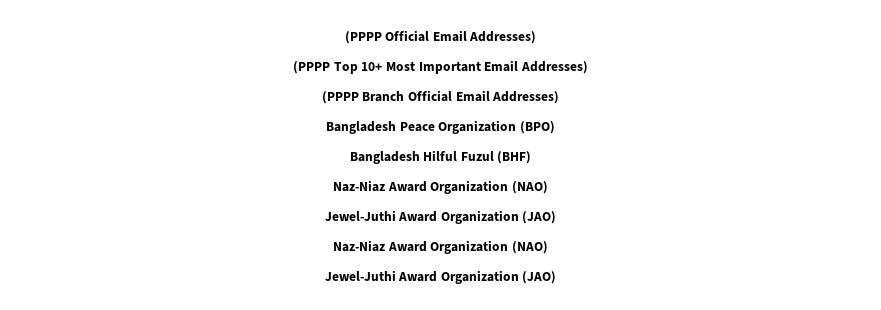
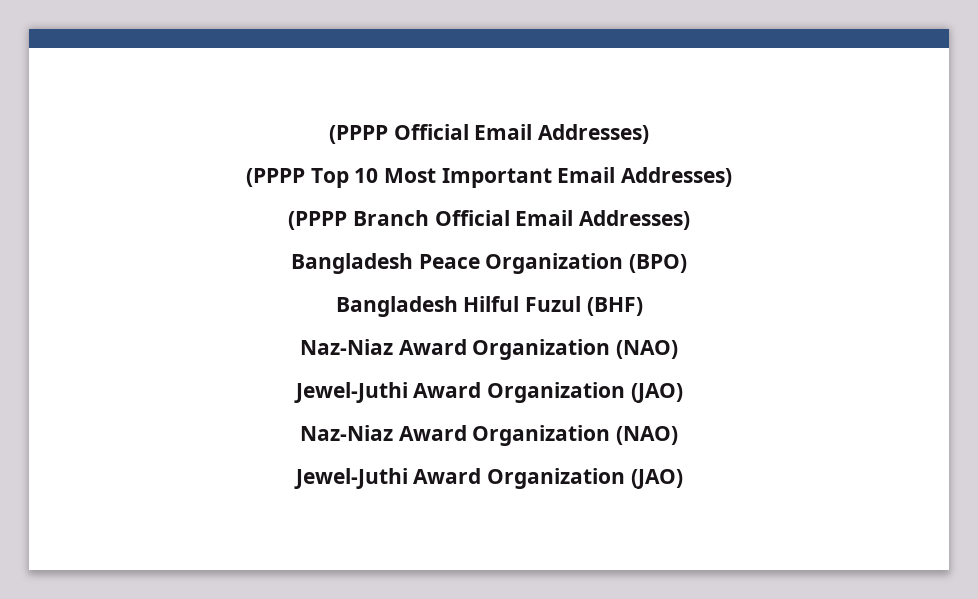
- (PPPP Top 10+ Most Important Email Addresses)
+ (PPPP Top 10 Most Important Email Addresses)

